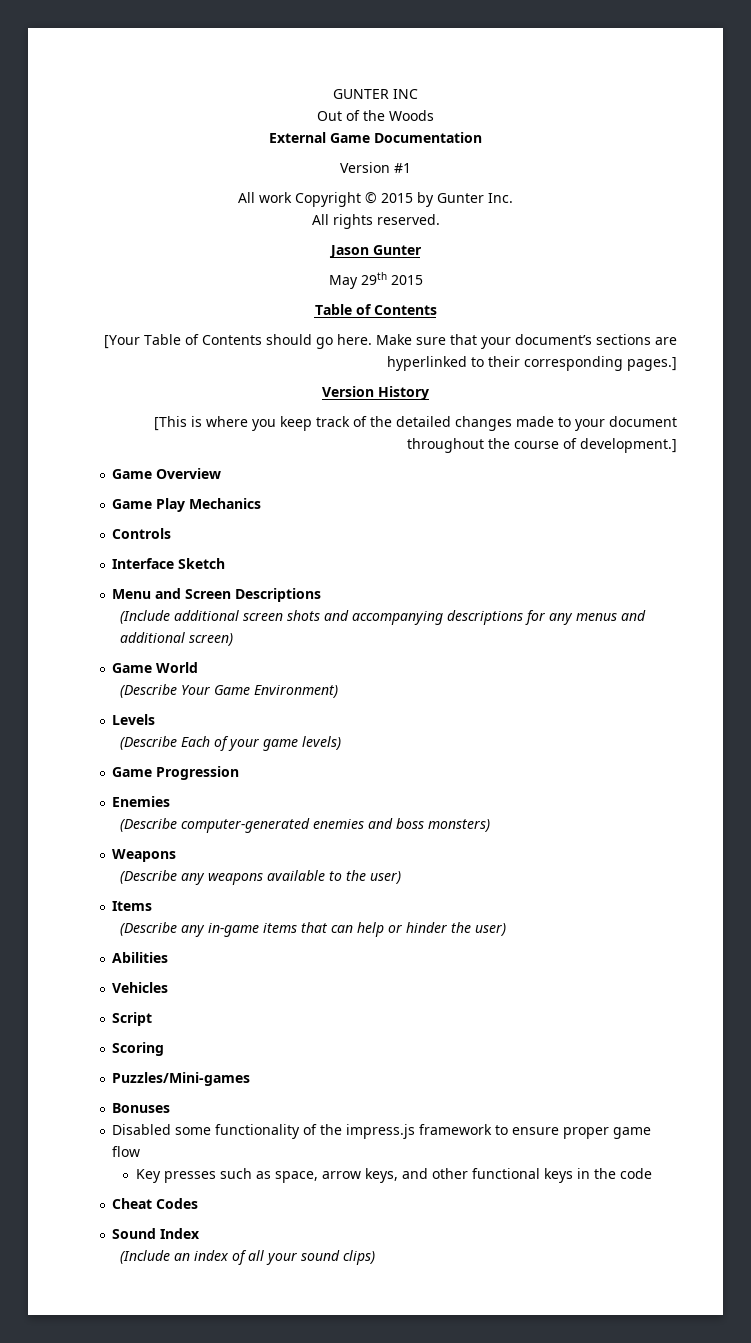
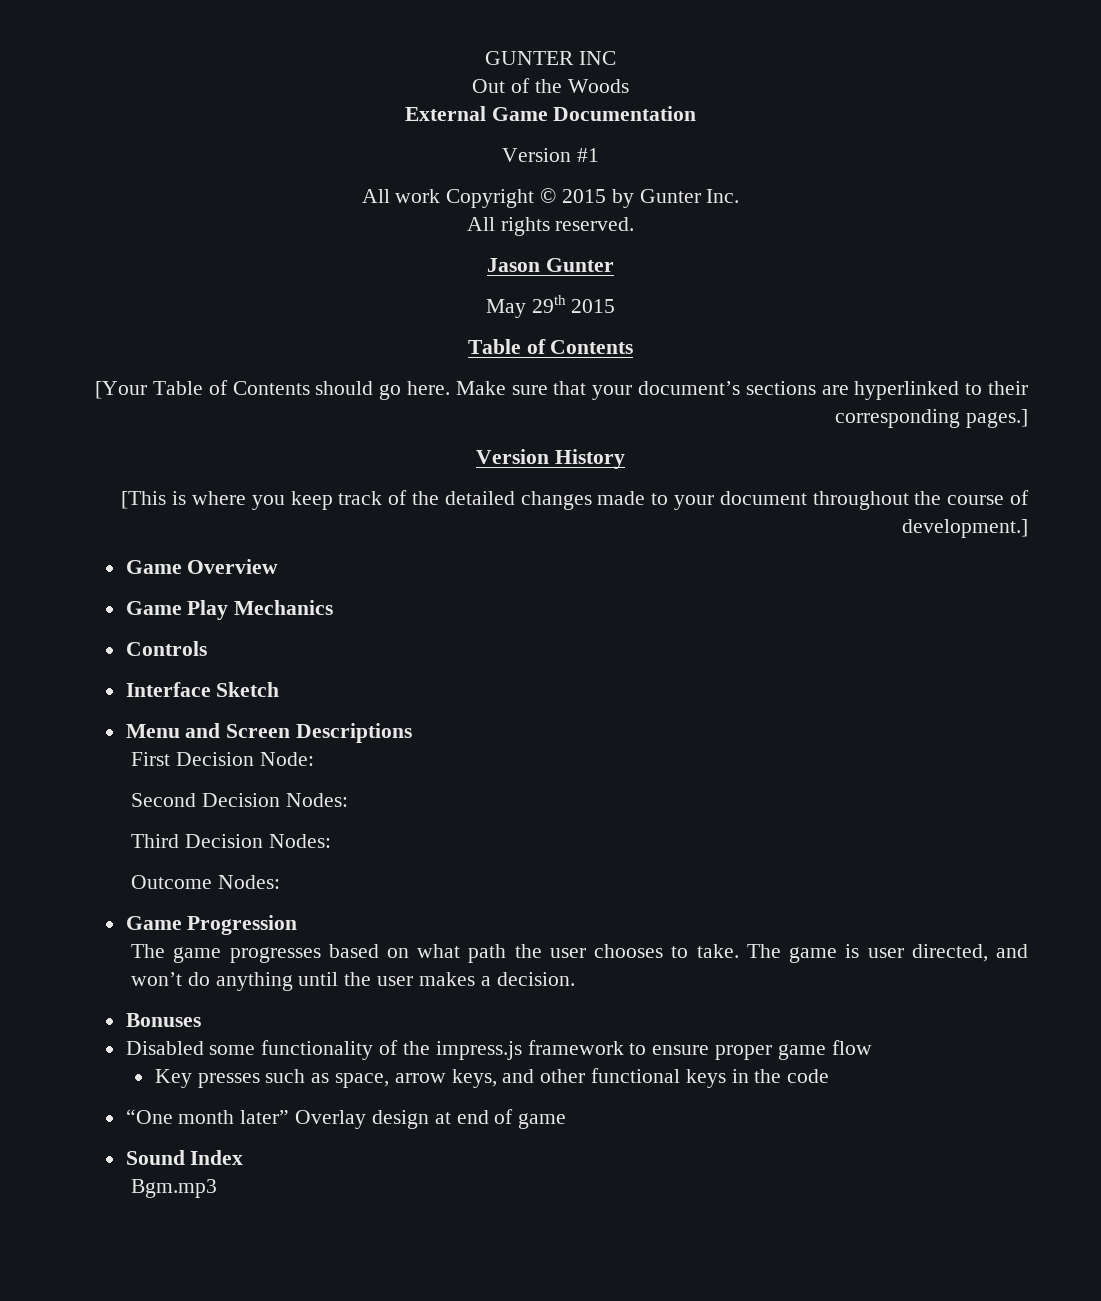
- (Include additional screen shots and accompanying descriptions for any menus and additional screen)
- Game World
- (Describe Your Game Environment)
- Levels
- (Describe Each of your game levels)
+ First Decision Node:
+ Second Decision Nodes:
+ Third Decision Nodes:
+ Outcome Nodes:
  Game Progression
- Enemies
- (Describe computer-generated enemies and boss monsters)
- Weapons
- (Describe any weapons available to the user)
- Items
- (Describe any in-game items that can help or hinder the user)
- Abilities
- Vehicles
- Script
- Scoring
- Puzzles/Mini-games
+ The game progresses based on what path the user chooses to take. The game is user directed, and won’t do anything until the user makes a decision.
- Cheat Codes
+ “One month later” Overlay design at end of game
  Sound Index
- (Include an index of all your sound clips)
+ Bgm.mp3

